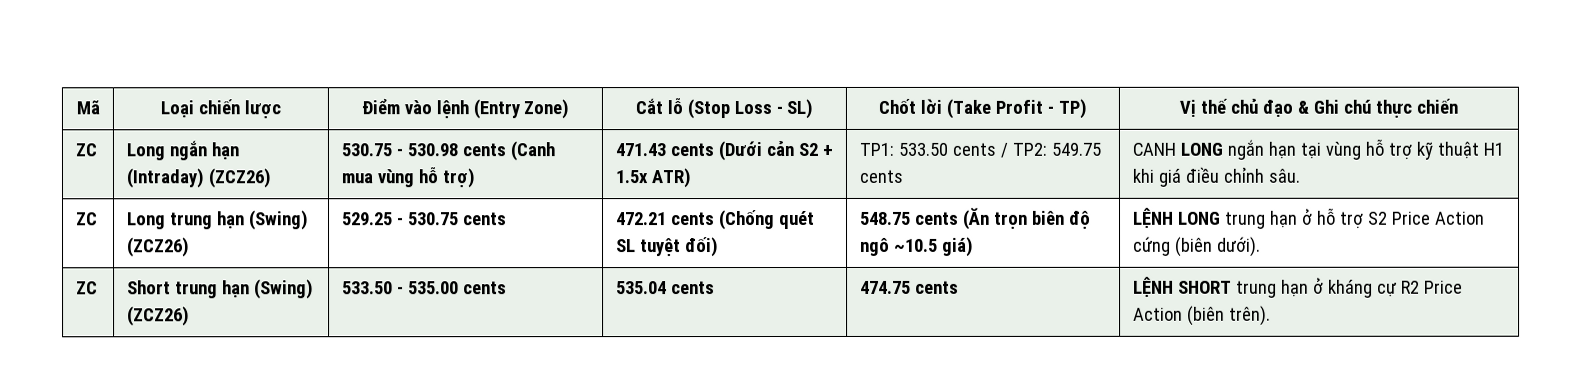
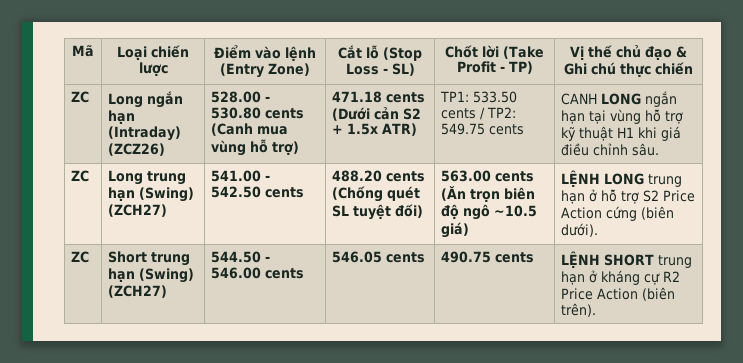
- 530.75 - 530.98 cents (Canh mua vùng hỗ trợ)
+ 528.00 - 530.80 cents (Canh mua vùng hỗ trợ)
- 471.43 cents (Dưới cản S2 + 1.5x ATR)
+ 471.18 cents (Dưới cản S2 + 1.5x ATR)
- ZC | Long trung hạn (Swing) (ZCZ26) | 529.25 - 530.75 cents | 472.21 cents (Chống quét SL tuyệt đối) | 548.75 cents (Ăn trọn biên độ ngô ~10.5 giá) | LỆNH LONG trung hạn ở hỗ trợ S2 Price Action cứng (biên dưới).
+ ZC | Long trung hạn (Swing) (ZCH27) | 541.00 - 542.50 cents | 488.20 cents (Chống quét SL tuyệt đối) | 563.00 cents (Ăn trọn biên độ ngô ~10.5 giá) | LỆNH LONG trung hạn ở hỗ trợ S2 Price Action cứng (biên dưới).
- ZC | Short trung hạn (Swing) (ZCZ26) | 533.50 - 535.00 cents | 535.04 cents | 474.75 cents | LỆNH SHORT trung hạn ở kháng cự R2 Price Action (biên trên).
+ ZC | Short trung hạn (Swing) (ZCH27) | 544.50 - 546.00 cents | 546.05 cents | 490.75 cents | LỆNH SHORT trung hạn ở kháng cự R2 Price Action (biên trên).

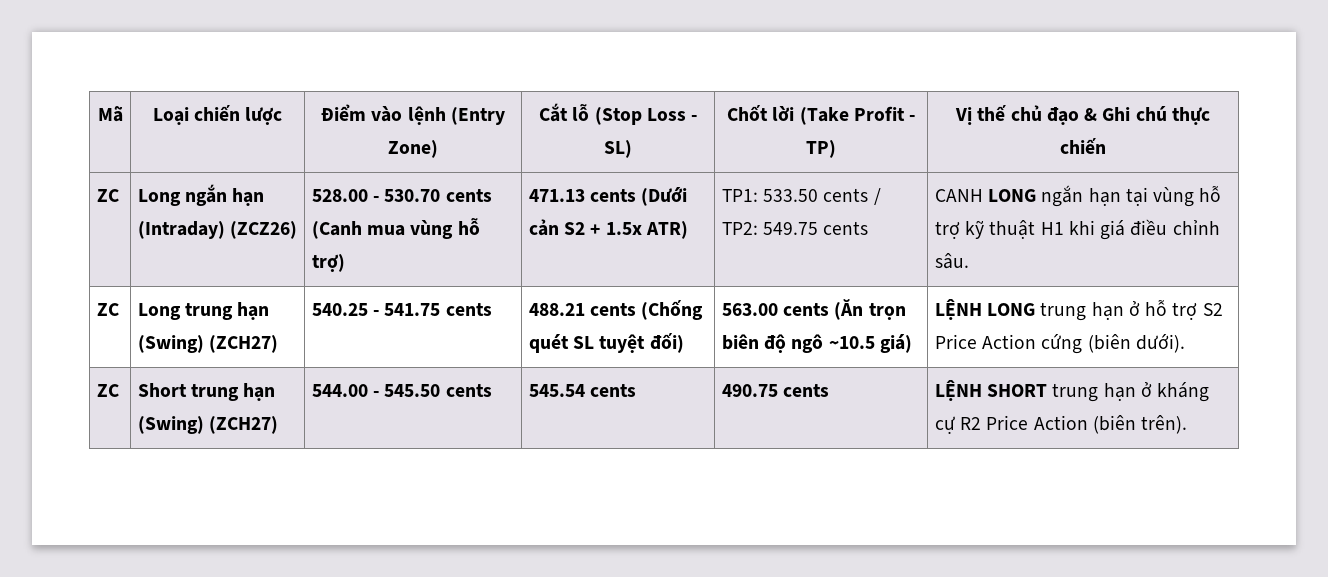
- 528.00 - 530.80 cents (Canh mua vùng hỗ trợ)
+ 528.00 - 530.70 cents (Canh mua vùng hỗ trợ)
- 471.18 cents (Dưới cản S2 + 1.5x ATR)
+ 471.13 cents (Dưới cản S2 + 1.5x ATR)
- ZC | Long trung hạn (Swing) (ZCH27) | 541.00 - 542.50 cents | 488.20 cents (Chống quét SL tuyệt đối) | 563.00 cents (Ăn trọn biên độ ngô ~10.5 giá) | LỆNH LONG trung hạn ở hỗ trợ S2 Price Action cứng (biên dưới).
+ ZC | Long trung hạn (Swing) (ZCH27) | 540.25 - 541.75 cents | 488.21 cents (Chống quét SL tuyệt đối) | 563.00 cents (Ăn trọn biên độ ngô ~10.5 giá) | LỆNH LONG trung hạn ở hỗ trợ S2 Price Action cứng (biên dưới).
- ZC | Short trung hạn (Swing) (ZCH27) | 544.50 - 546.00 cents | 546.05 cents | 490.75 cents | LỆNH SHORT trung hạn ở kháng cự R2 Price Action (biên trên).
+ ZC | Short trung hạn (Swing) (ZCH27) | 544.00 - 545.50 cents | 545.54 cents | 490.75 cents | LỆNH SHORT trung hạn ở kháng cự R2 Price Action (biên trên).

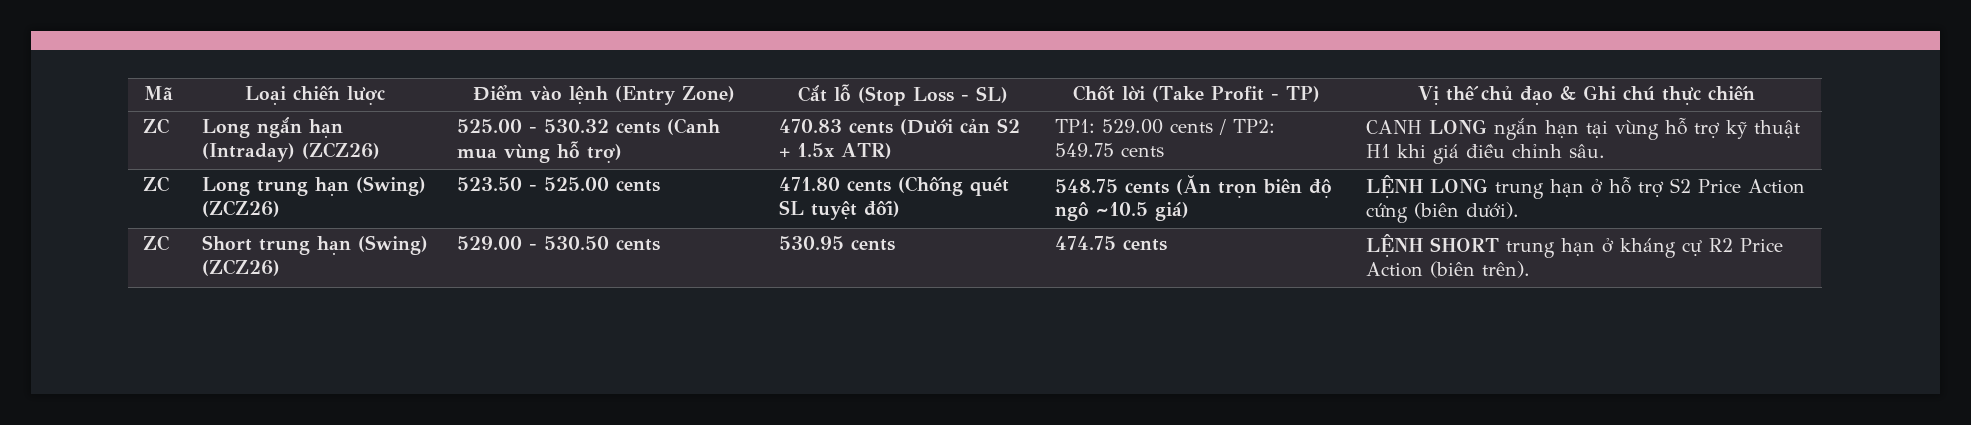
- 528.00 - 530.70 cents (Canh mua vùng hỗ trợ)
+ 525.00 - 530.32 cents (Canh mua vùng hỗ trợ)
- 471.13 cents (Dưới cản S2 + 1.5x ATR)
+ 470.83 cents (Dưới cản S2 + 1.5x ATR)
- TP1: 533.50 cents / TP2: 549.75 cents
+ TP1: 529.00 cents / TP2: 549.75 cents
- ZC | Long trung hạn (Swing) (ZCH27) | 540.25 - 541.75 cents | 488.21 cents (Chống quét SL tuyệt đối) | 563.00 cents (Ăn trọn biên độ ngô ~10.5 giá) | LỆNH LONG trung hạn ở hỗ trợ S2 Price Action cứng (biên dưới).
+ ZC | Long trung hạn (Swing) (ZCZ26) | 523.50 - 525.00 cents | 471.80 cents (Chống quét SL tuyệt đối) | 548.75 cents (Ăn trọn biên độ ngô ~10.5 giá) | LỆNH LONG trung hạn ở hỗ trợ S2 Price Action cứng (biên dưới).
- ZC | Short trung hạn (Swing) (ZCH27) | 544.00 - 545.50 cents | 545.54 cents | 490.75 cents | LỆNH SHORT trung hạn ở kháng cự R2 Price Action (biên trên).
+ ZC | Short trung hạn (Swing) (ZCZ26) | 529.00 - 530.50 cents | 530.95 cents | 474.75 cents | LỆNH SHORT trung hạn ở kháng cự R2 Price Action (biên trên).

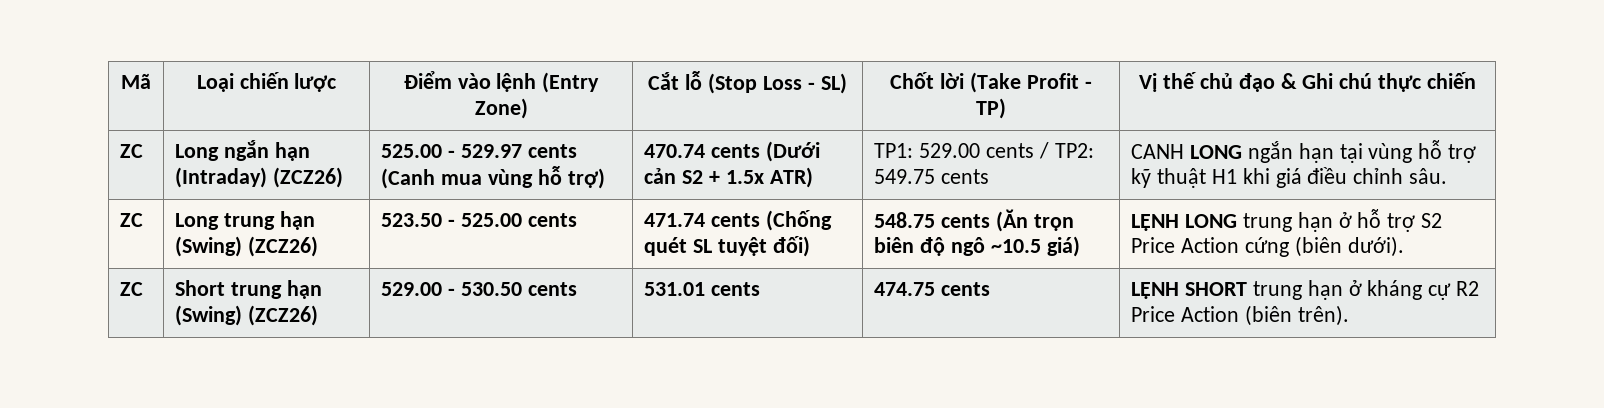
- 525.00 - 530.32 cents (Canh mua vùng hỗ trợ)
+ 525.00 - 529.97 cents (Canh mua vùng hỗ trợ)
- 470.83 cents (Dưới cản S2 + 1.5x ATR)
+ 470.74 cents (Dưới cản S2 + 1.5x ATR)
- ZC | Long trung hạn (Swing) (ZCZ26) | 523.50 - 525.00 cents | 471.80 cents (Chống quét SL tuyệt đối) | 548.75 cents (Ăn trọn biên độ ngô ~10.5 giá) | LỆNH LONG trung hạn ở hỗ trợ S2 Price Action cứng (biên dưới).
+ ZC | Long trung hạn (Swing) (ZCZ26) | 523.50 - 525.00 cents | 471.74 cents (Chống quét SL tuyệt đối) | 548.75 cents (Ăn trọn biên độ ngô ~10.5 giá) | LỆNH LONG trung hạn ở hỗ trợ S2 Price Action cứng (biên dưới).
- ZC | Short trung hạn (Swing) (ZCZ26) | 529.00 - 530.50 cents | 530.95 cents | 474.75 cents | LỆNH SHORT trung hạn ở kháng cự R2 Price Action (biên trên).
+ ZC | Short trung hạn (Swing) (ZCZ26) | 529.00 - 530.50 cents | 531.01 cents | 474.75 cents | LỆNH SHORT trung hạn ở kháng cự R2 Price Action (biên trên).

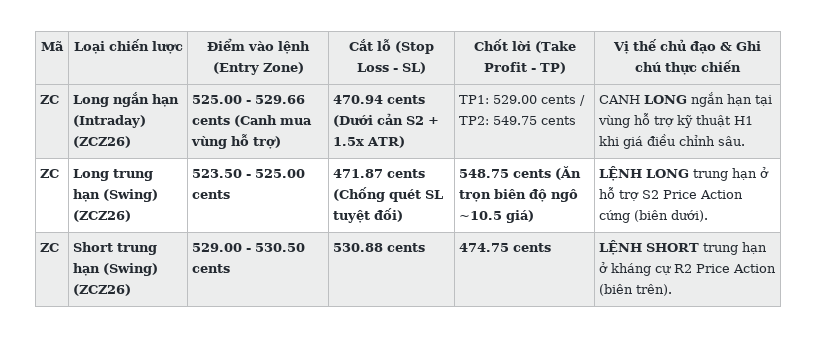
- 525.00 - 529.97 cents (Canh mua vùng hỗ trợ)
+ 525.00 - 529.66 cents (Canh mua vùng hỗ trợ)
- 470.74 cents (Dưới cản S2 + 1.5x ATR)
+ 470.94 cents (Dưới cản S2 + 1.5x ATR)
- ZC | Long trung hạn (Swing) (ZCZ26) | 523.50 - 525.00 cents | 471.74 cents (Chống quét SL tuyệt đối) | 548.75 cents (Ăn trọn biên độ ngô ~10.5 giá) | LỆNH LONG trung hạn ở hỗ trợ S2 Price Action cứng (biên dưới).
+ ZC | Long trung hạn (Swing) (ZCZ26) | 523.50 - 525.00 cents | 471.87 cents (Chống quét SL tuyệt đối) | 548.75 cents (Ăn trọn biên độ ngô ~10.5 giá) | LỆNH LONG trung hạn ở hỗ trợ S2 Price Action cứng (biên dưới).
- ZC | Short trung hạn (Swing) (ZCZ26) | 529.00 - 530.50 cents | 531.01 cents | 474.75 cents | LỆNH SHORT trung hạn ở kháng cự R2 Price Action (biên trên).
+ ZC | Short trung hạn (Swing) (ZCZ26) | 529.00 - 530.50 cents | 530.88 cents | 474.75 cents | LỆNH SHORT trung hạn ở kháng cự R2 Price Action (biên trên).

